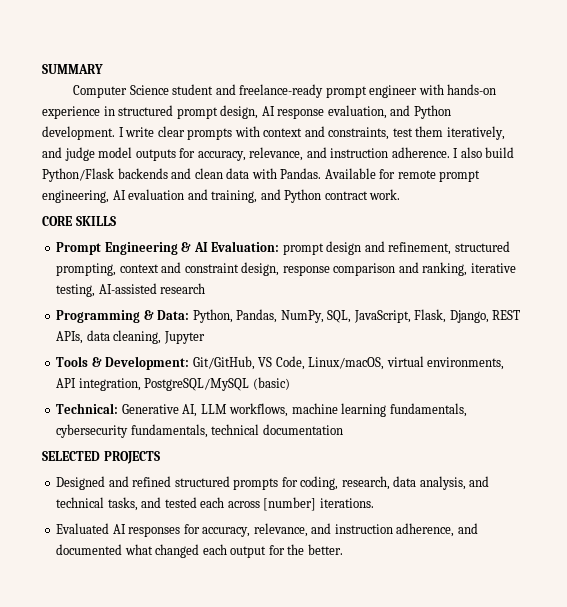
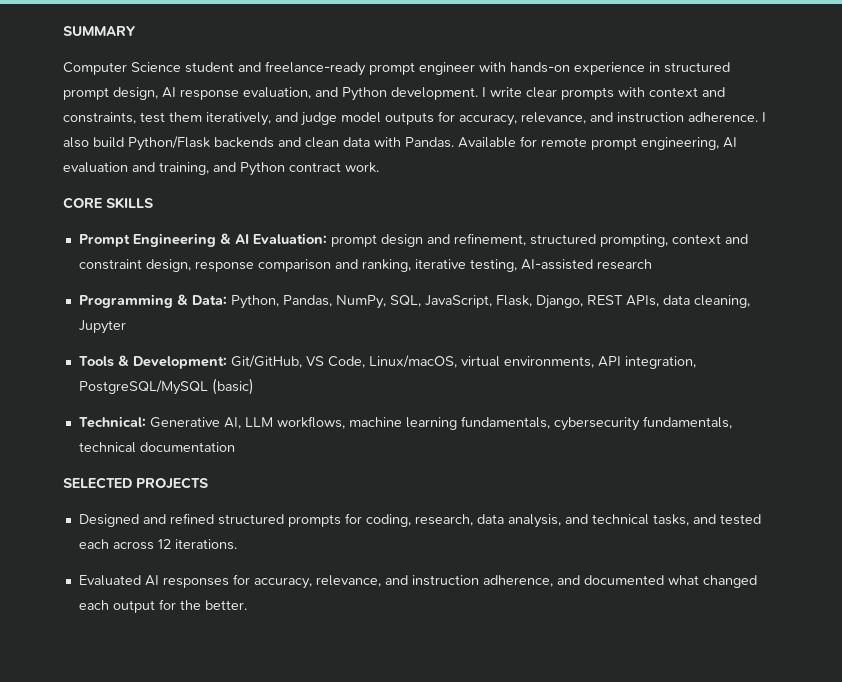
- Designed and refined structured prompts for coding, research, data analysis, and technical tasks, and tested each across [number] iterations.
+ Designed and refined structured prompts for coding, research, data analysis, and technical tasks, and tested each across 12 iterations.

